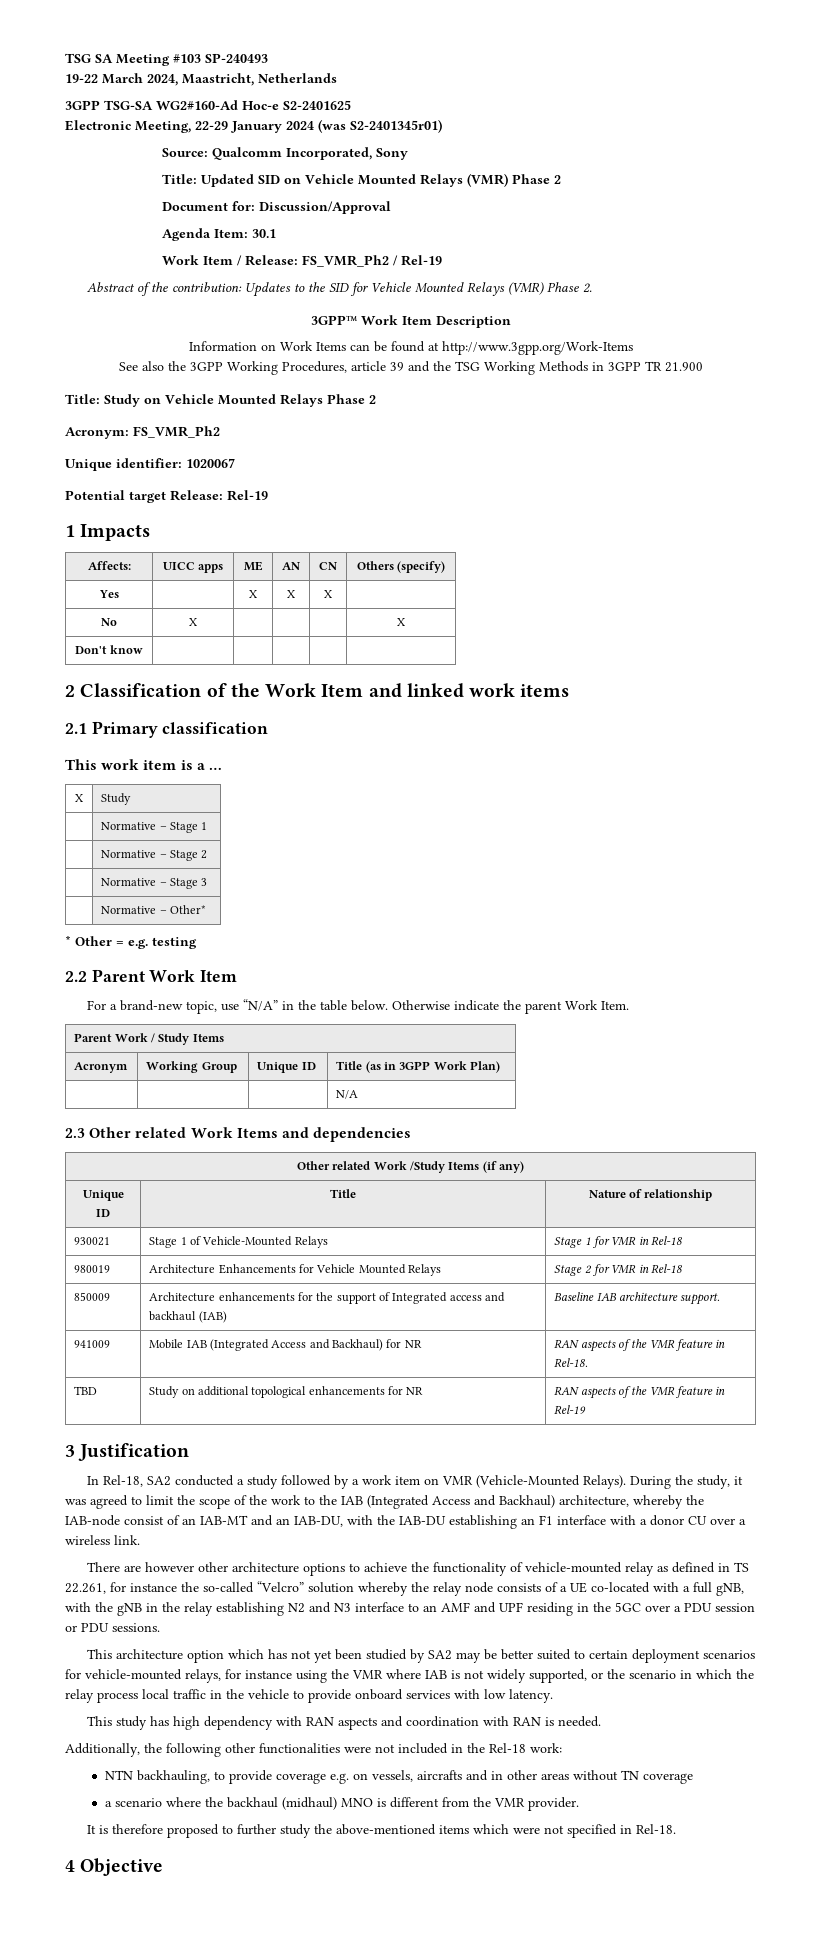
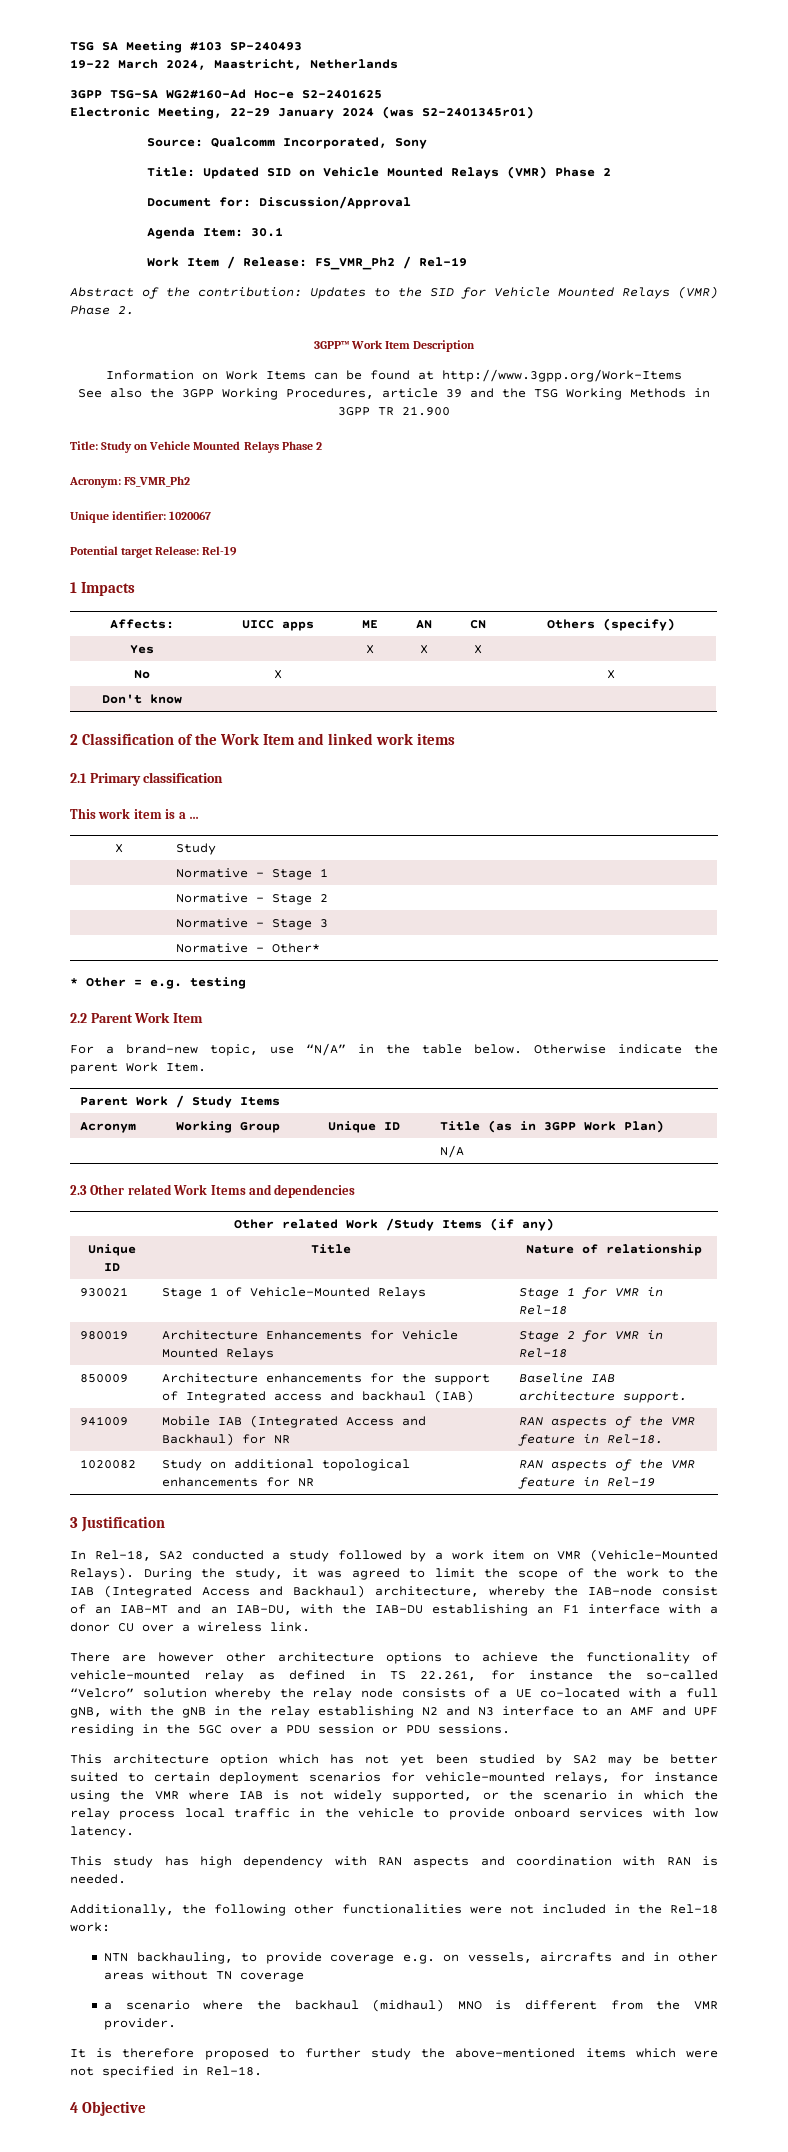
- TBD | Study on additional topological enhancements for NR | RAN aspects of the VMR feature in Rel-19
+ 1020082 | Study on additional topological enhancements for NR | RAN aspects of the VMR feature in Rel-19

